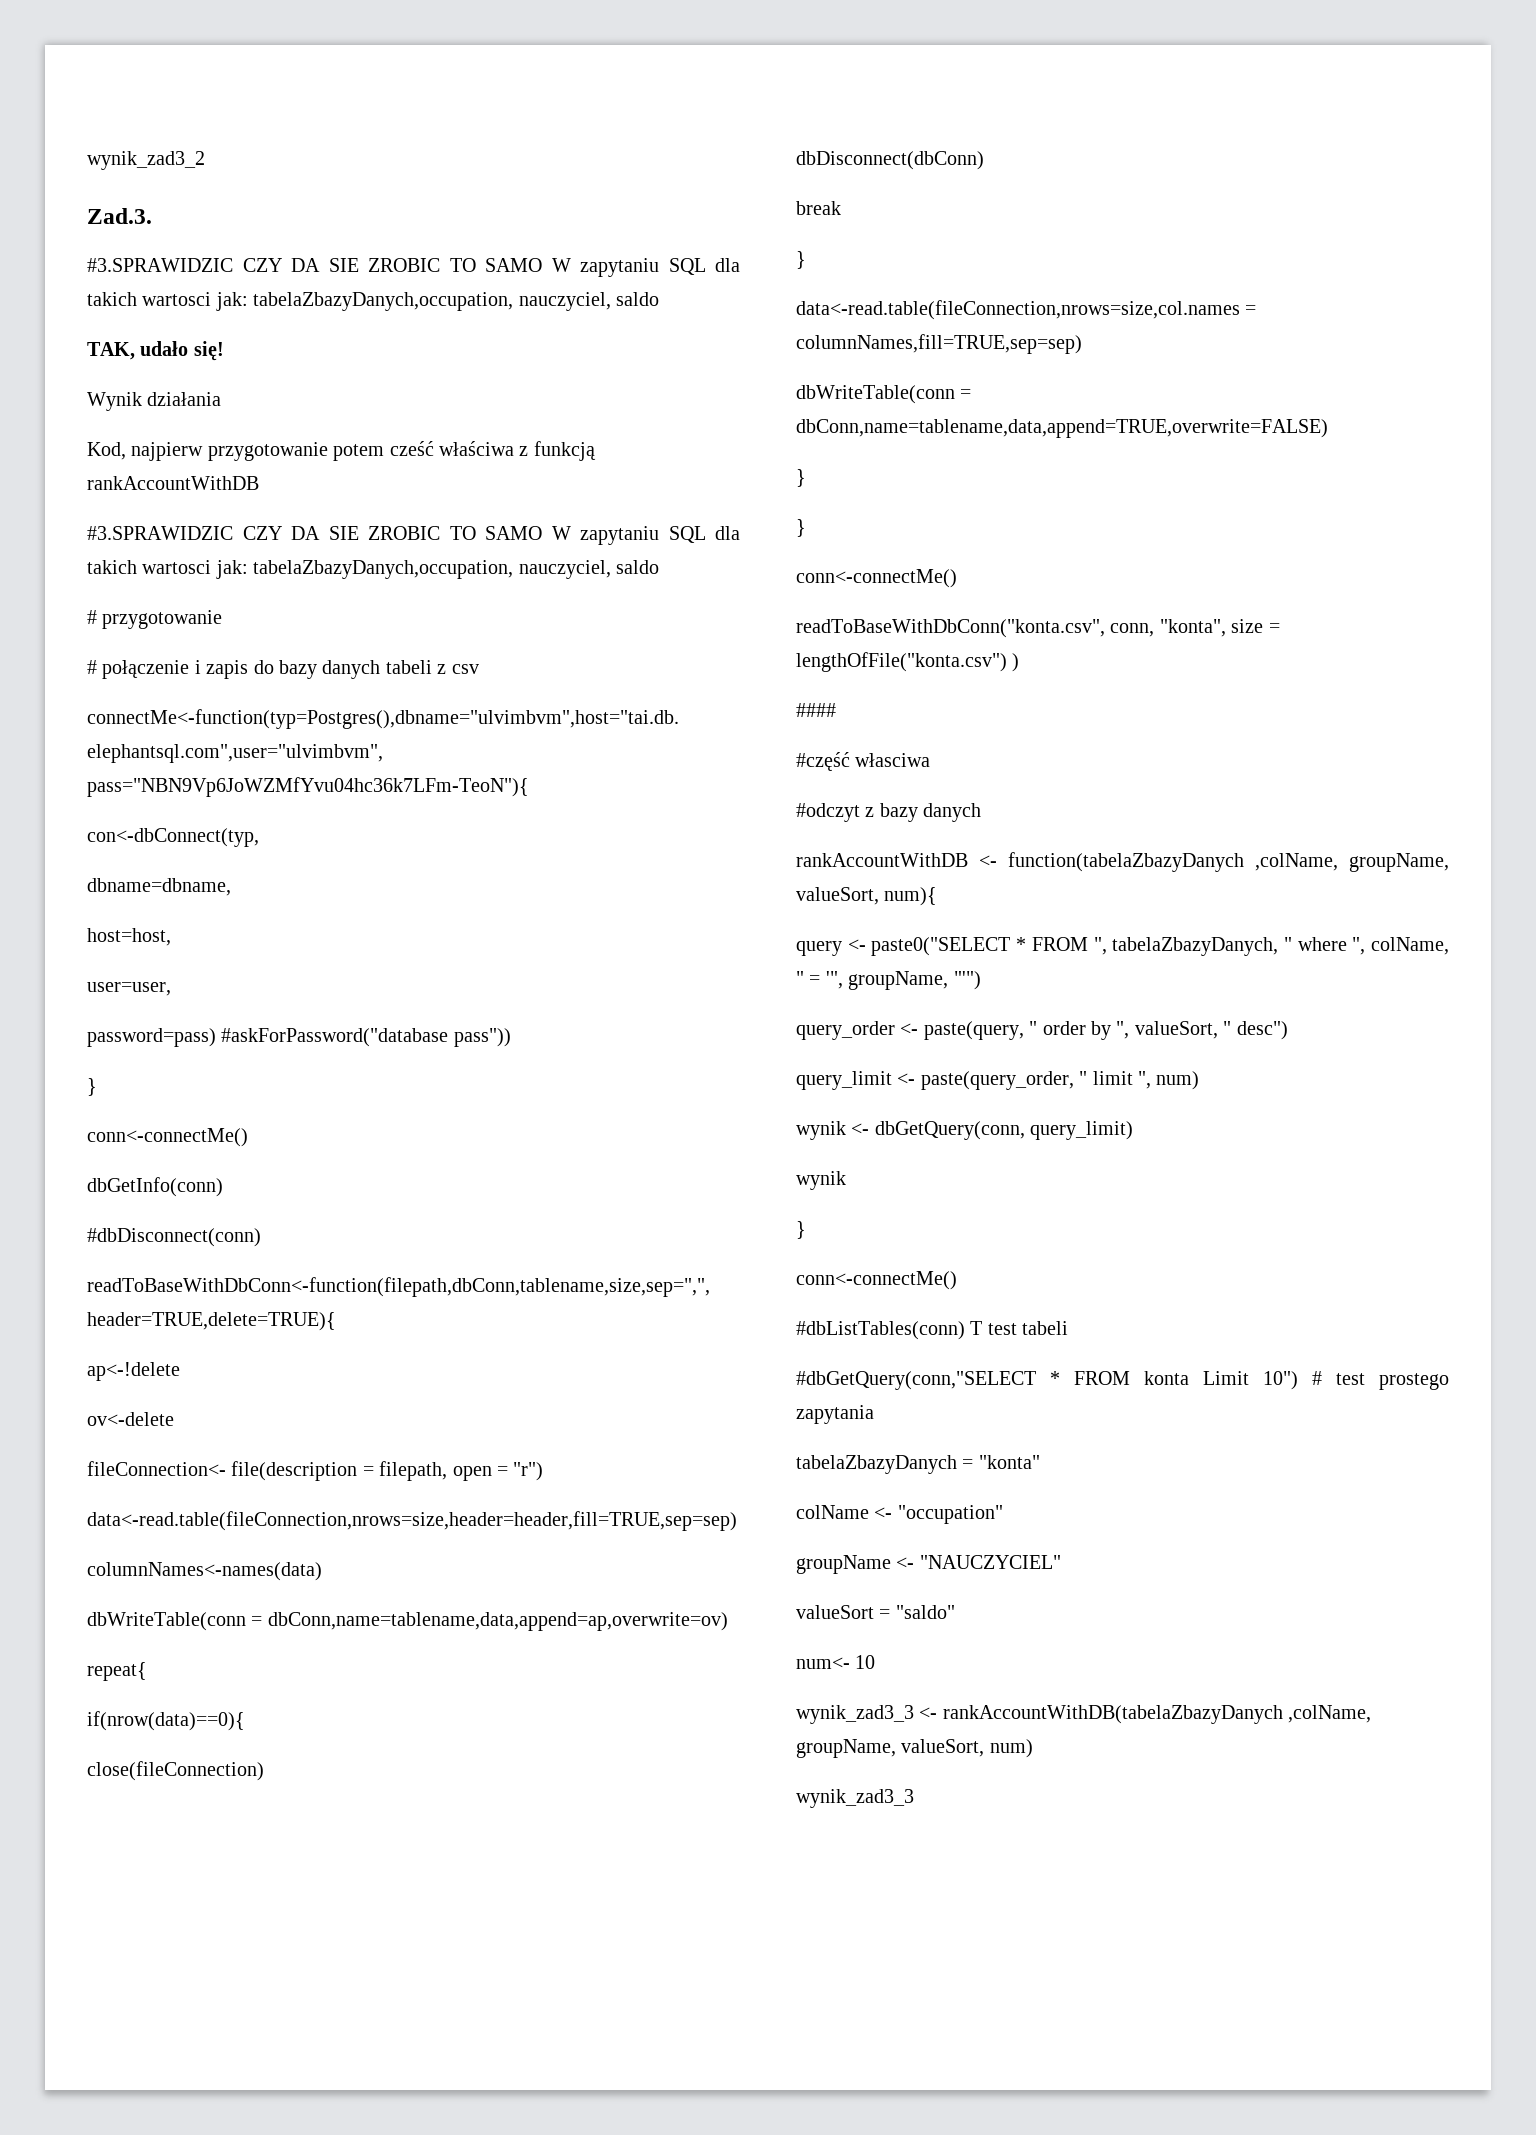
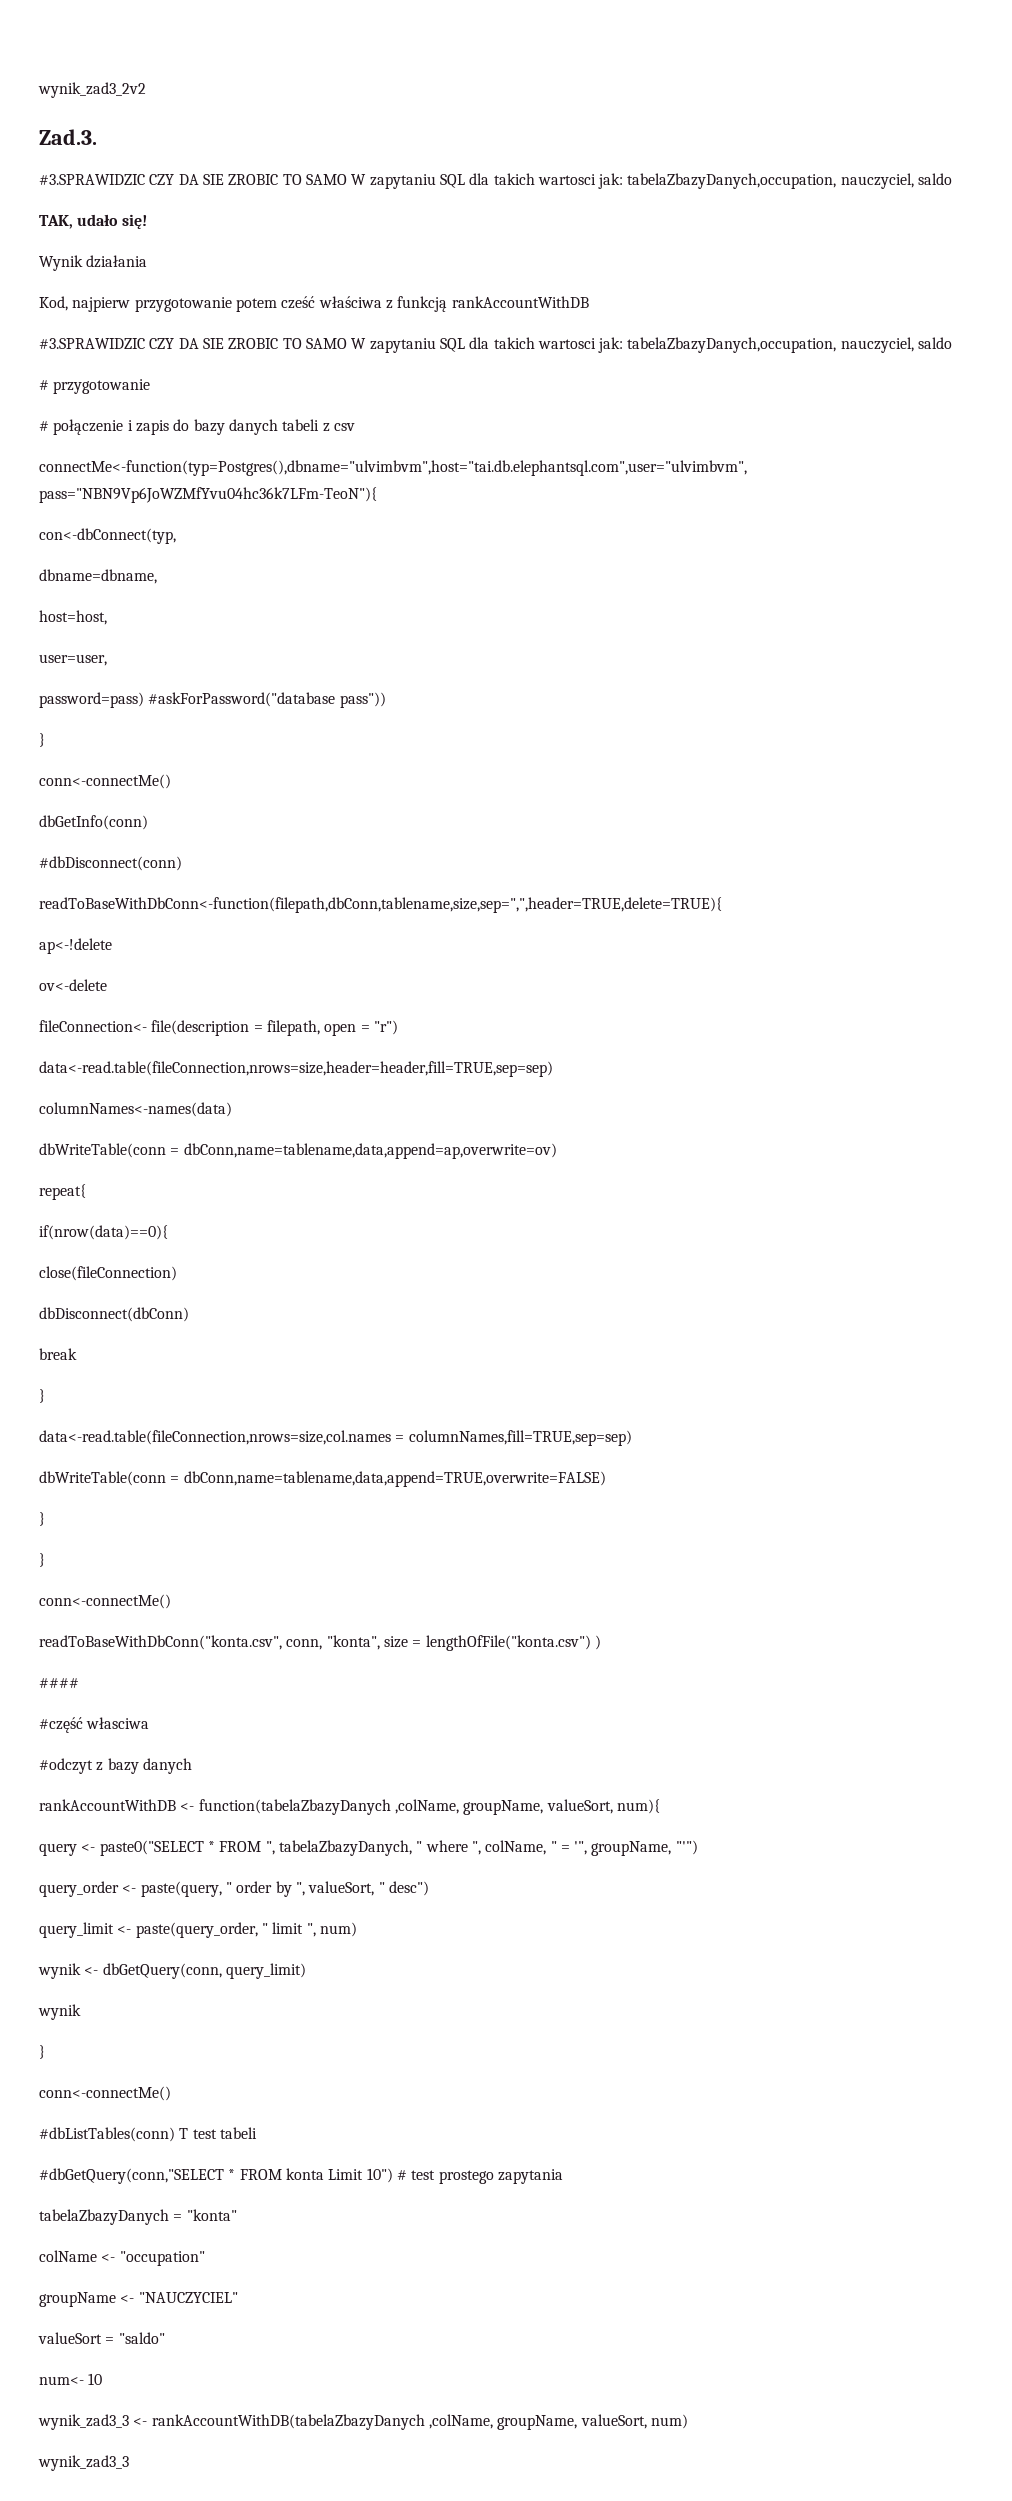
- wynik_zad3_2
+ wynik_zad3_2v2

